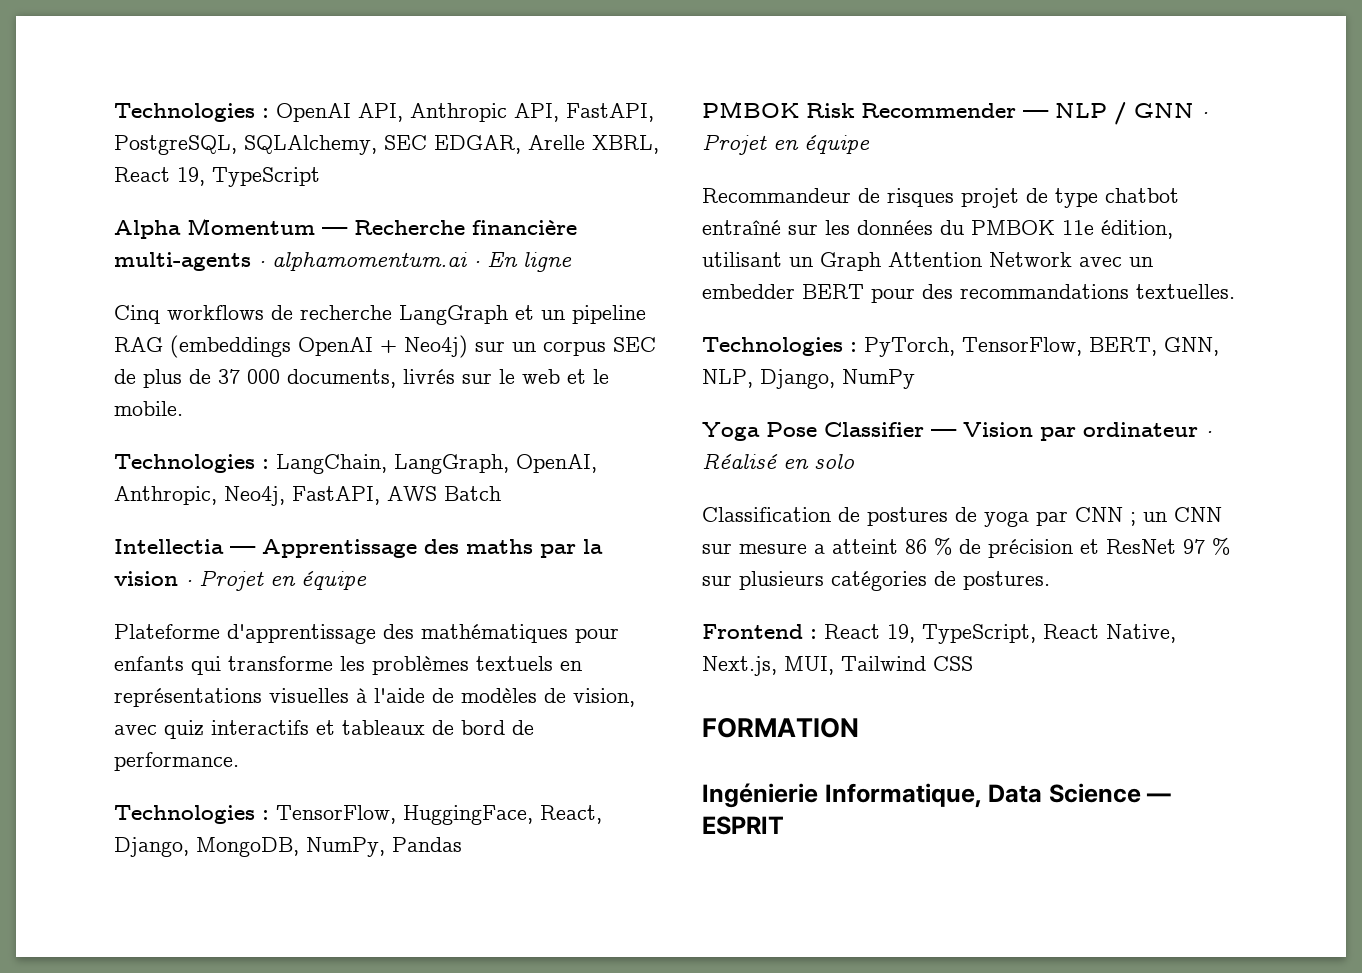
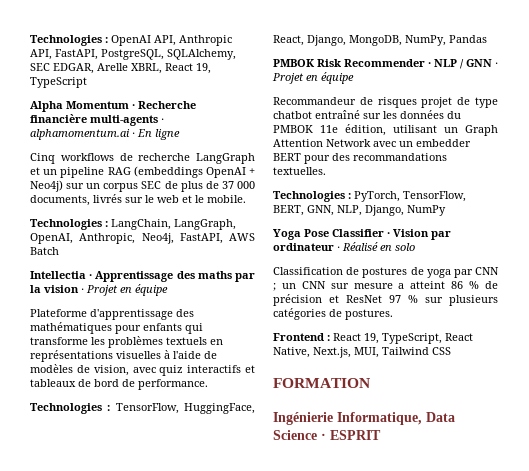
- Alpha Momentum — Recherche financière multi-agents · alphamomentum.ai · En ligne
+ Alpha Momentum · Recherche financière multi-agents · alphamomentum.ai · En ligne
- Intellectia — Apprentissage des maths par la vision · Projet en équipe
+ Intellectia · Apprentissage des maths par la vision · Projet en équipe
- PMBOK Risk Recommender — NLP / GNN · Projet en équipe
+ PMBOK Risk Recommender · NLP / GNN · Projet en équipe
- Yoga Pose Classifier — Vision par ordinateur · Réalisé en solo
+ Yoga Pose Classifier · Vision par ordinateur · Réalisé en solo
- Ingénierie Informatique, Data Science — ESPRIT
+ Ingénierie Informatique, Data Science · ESPRIT

